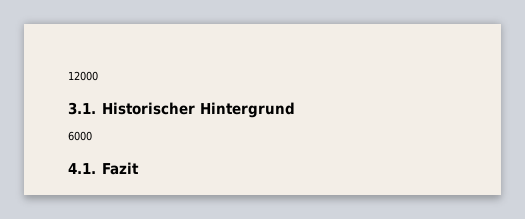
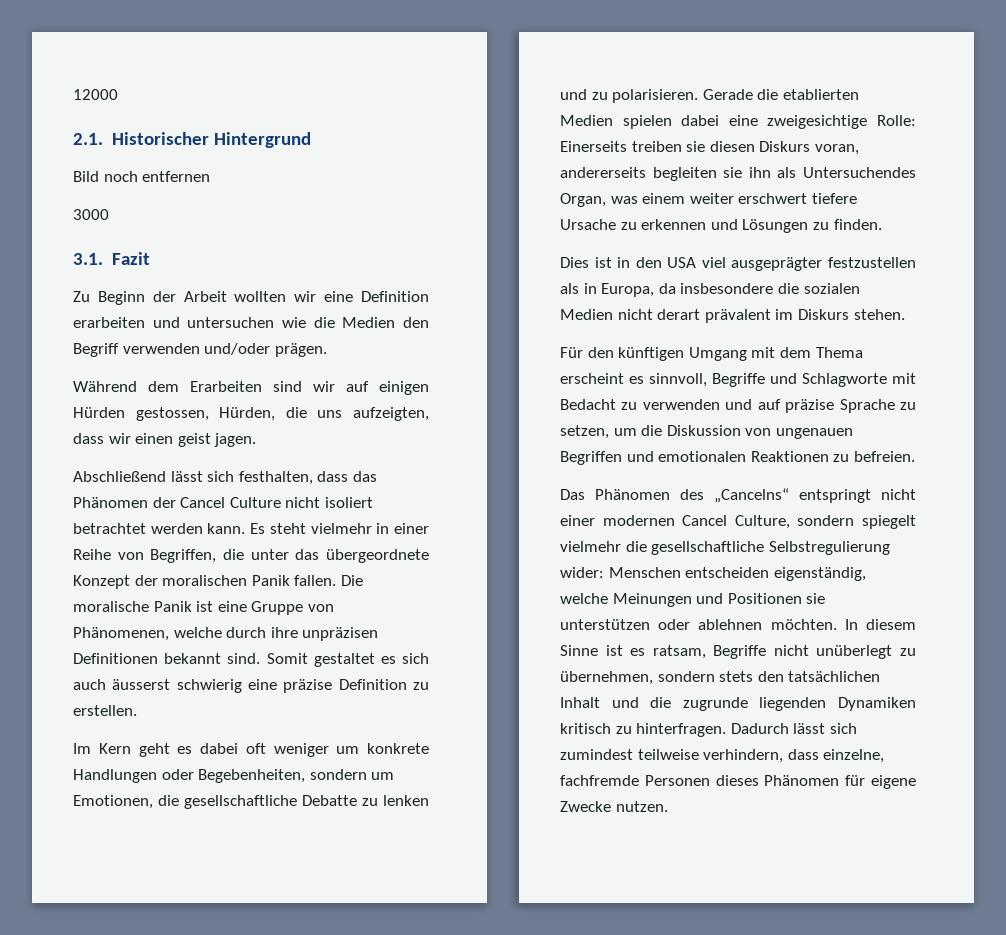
- 3.1. Historischer Hintergrund
+ 2.1. Historischer Hintergrund
- 6000
- 4.1. Fazit
+ Bild noch entfernen
+ 3000
+ 3.1. Fazit
+ Zu Beginn der Arbeit wollten wir eine Definition erarbeiten und untersuchen wie die Medien den Begriff verwenden und/oder prägen.
+ Während dem Erarbeiten sind wir auf einigen Hürden gestossen, Hürden, die uns aufzeigten, dass wir einen geist jagen.
+ Abschließend lässt sich festhalten, dass das Phänomen der Cancel Culture nicht isoliert betrachtet werden kann. Es steht vielmehr in einer Reihe von Begriffen, die unter das übergeordnete Konzept der moralischen Panik fallen. Die moralische Panik ist eine Gruppe von Phänomenen, welche durch ihre unpräzisen Definitionen bekannt sind. Somit gestaltet es sich auch äusserst schwierig eine präzise Definition zu erstellen.
+ Im Kern geht es dabei oft weniger um konkrete Handlungen oder Begebenheiten, sondern um Emotionen, die gesellschaftliche Debatte zu lenken und zu polarisieren. Gerade die etablierten Medien spielen dabei eine zweigesichtige Rolle: Einerseits treiben sie diesen Diskurs voran, andererseits begleiten sie ihn als Untersuchendes Organ, was einem weiter erschwert tiefere Ursache zu erkennen und Lösungen zu finden.
+ Dies ist in den USA viel ausgeprägter festzustellen als in Europa, da insbesondere die sozialen Medien nicht derart prävalent im Diskurs stehen.
+ Für den künftigen Umgang mit dem Thema erscheint es sinnvoll, Begriffe und Schlagworte mit Bedacht zu verwenden und auf präzise Sprache zu setzen, um die Diskussion von ungenauen Begriffen und emotionalen Reaktionen zu befreien.
+ Das Phänomen des „Cancelns“ entspringt nicht einer modernen Cancel Culture, sondern spiegelt vielmehr die gesellschaftliche Selbstregulierung wider: Menschen entscheiden eigenständig, welche Meinungen und Positionen sie unterstützen oder ablehnen möchten. In diesem Sinne ist es ratsam, Begriffe nicht unüberlegt zu übernehmen, sondern stets den tatsächlichen Inhalt und die zugrunde liegenden Dynamiken kritisch zu hinterfragen. Dadurch lässt sich zumindest teilweise verhindern, dass einzelne, fachfremde Personen dieses Phänomen für eigene Zwecke nutzen.

